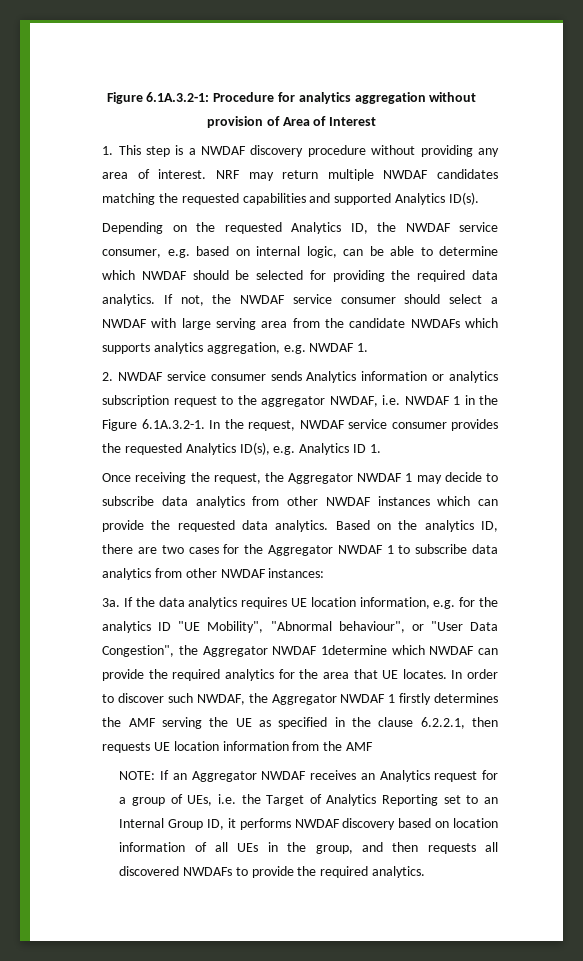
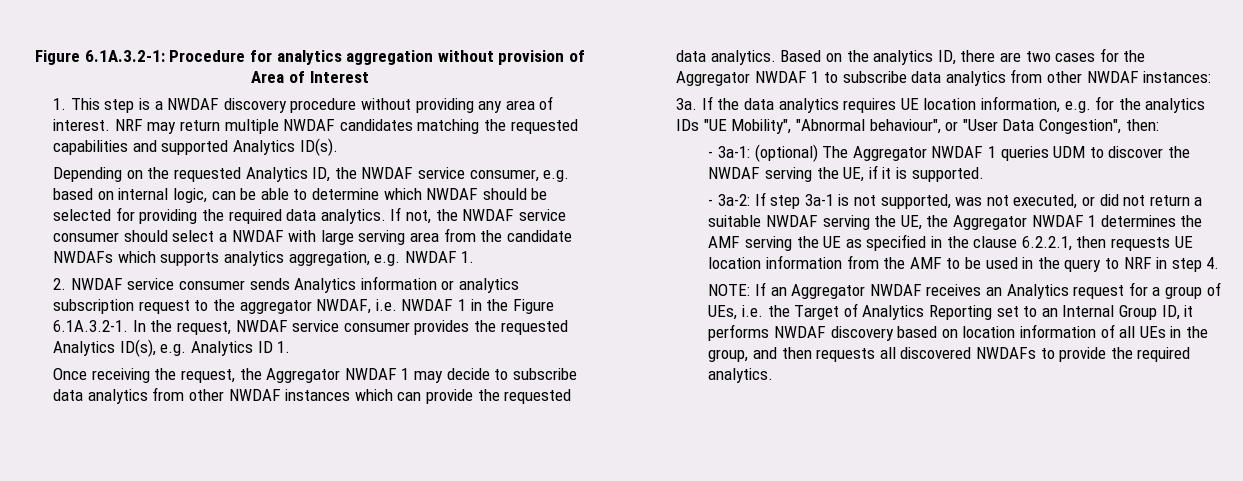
- If the data analytics requires UE location information, e.g. for the analytics ID "UE Mobility", "Abnormal behaviour", or "User Data Congestion", the Aggregator NWDAF 1determine which NWDAF can provide the required analytics for the area that UE locates. In order to discover such NWDAF, the Aggregator NWDAF 1 firstly determines the AMF serving the UE as specified in the clause 6.2.2.1, then requests UE location information from the AMF
+ If the data analytics requires UE location information, e.g. for the analytics IDs "UE Mobility", "Abnormal behaviour", or "User Data Congestion", then:
+ - 3a-1: (optional) The Aggregator NWDAF 1 queries UDM to discover the NWDAF serving the UE, if it is supported.
+ - 3a-2: If step 3a-1 is not supported, was not executed, or did not return a suitable NWDAF serving the UE, the Aggregator NWDAF 1 determines the AMF serving the UE as specified in the clause 6.2.2.1, then requests UE location information from the AMF to be used in the query to NRF in step 4.

